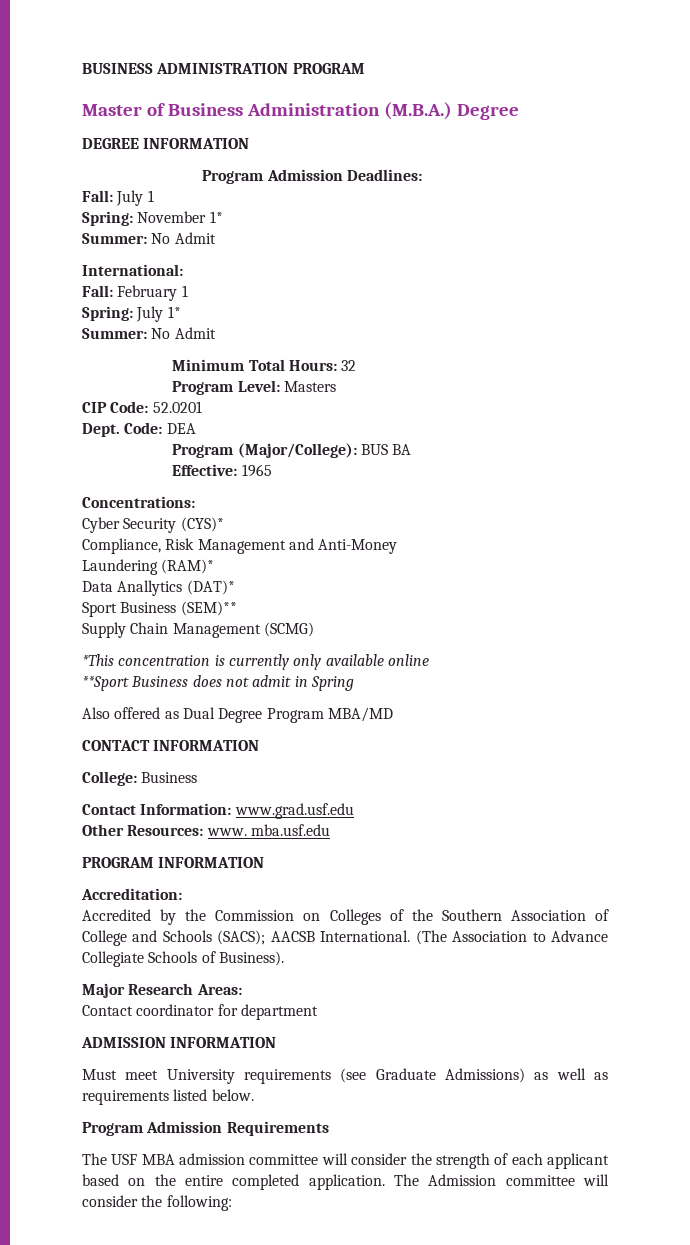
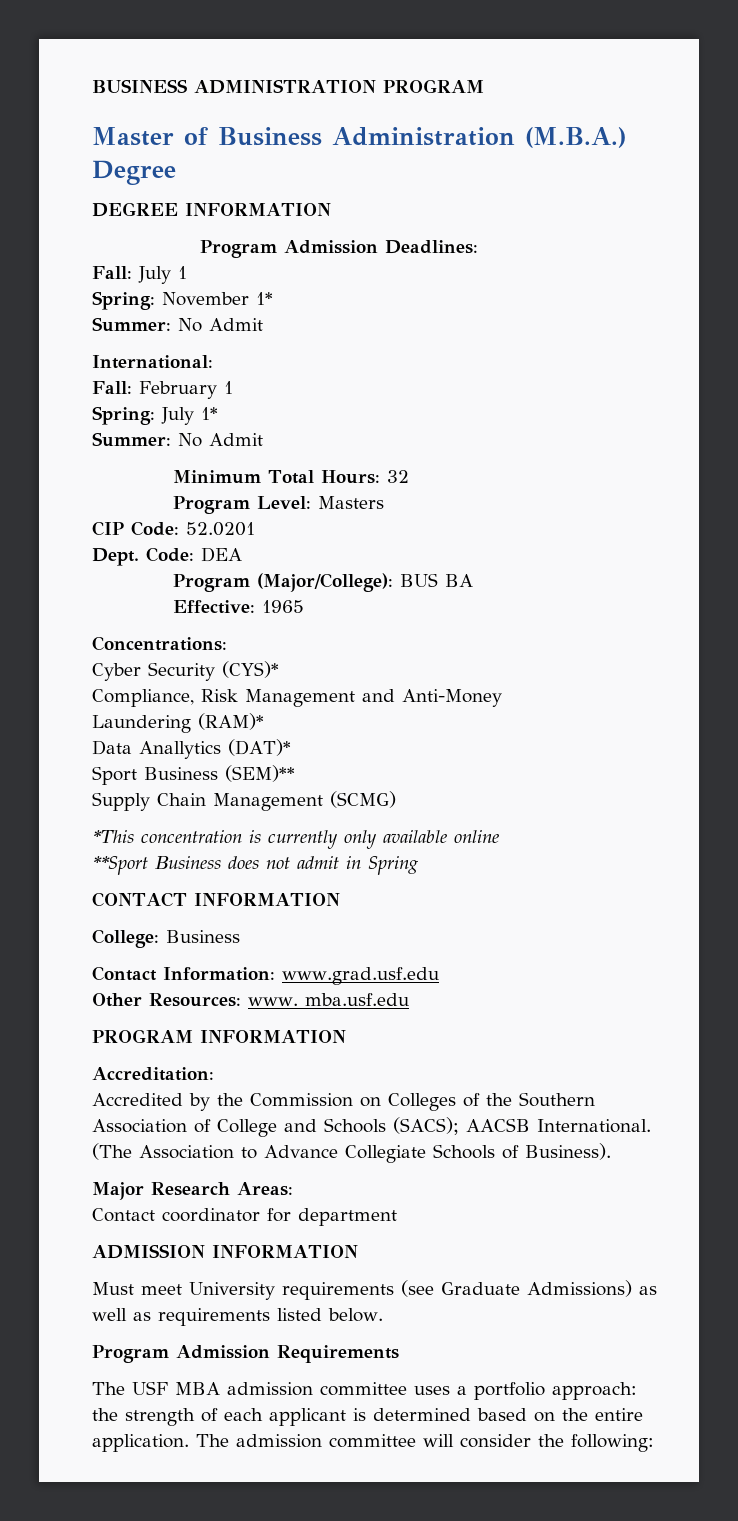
- Also offered as Dual Degree Program MBA/MD
- The USF MBA admission committee will consider the strength of each applicant based on the entire completed application.
+ The USF MBA admission committee uses a portfolio approach: the strength of each applicant is determined based on the entire application.
- The Admission committee will consider the following:
+ The admission committee will consider the following:

